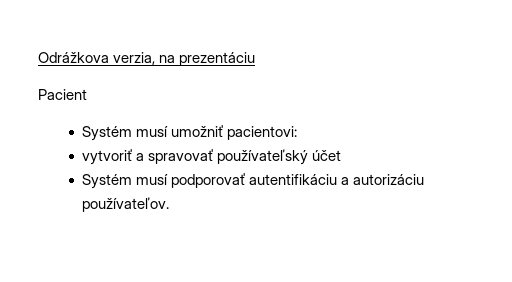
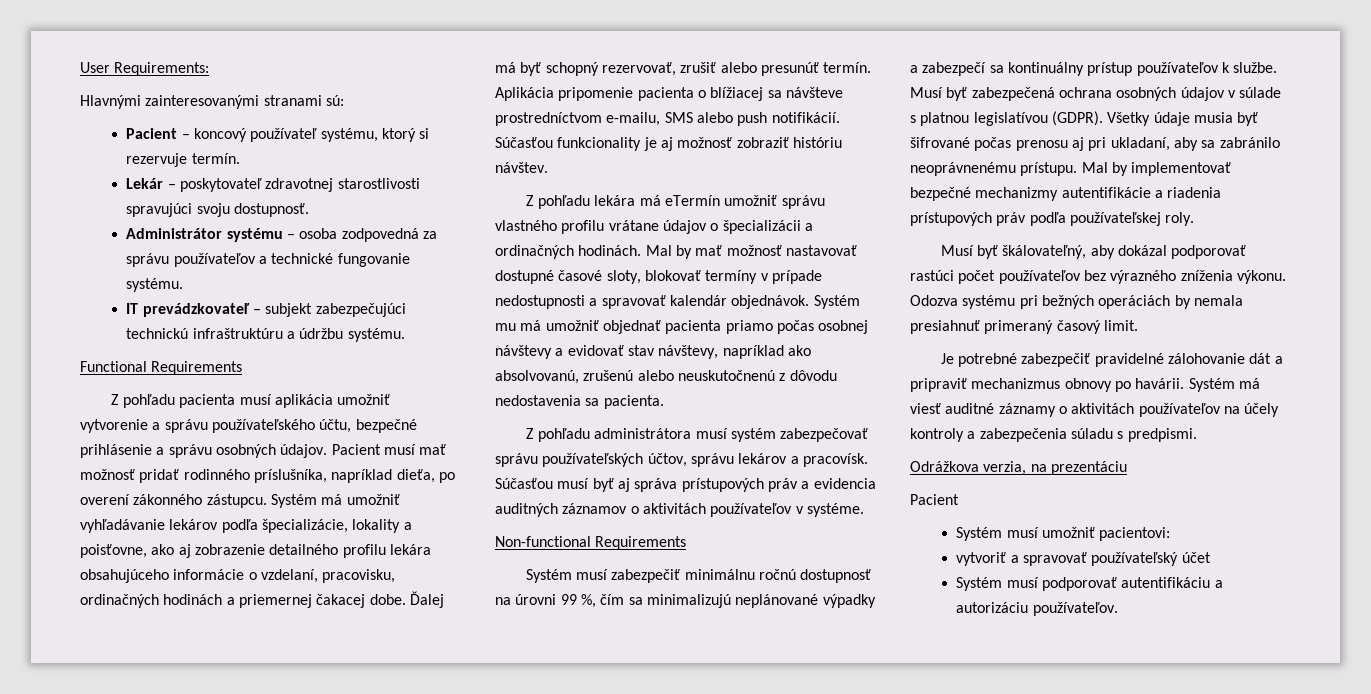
+ User Requirements:
+ Hlavnými zainteresovanými stranami sú:
+ Pacient – koncový používateľ systému, ktorý si rezervuje termín.
+ Lekár – poskytovateľ zdravotnej starostlivosti spravujúci svoju dostupnosť.
+ Administrátor systému – osoba zodpovedná za správu používateľov a technické fungovanie systému.
+ IT prevádzkovateľ – subjekt zabezpečujúci technickú infraštruktúru a údržbu systému.
+ Functional Requirements
+ Z pohľadu pacienta musí aplikácia umožniť vytvorenie a správu používateľského účtu, bezpečné prihlásenie a správu osobných údajov. Pacient musí mať možnosť pridať rodinného príslušníka, napríklad dieťa, po overení zákonného zástupcu. Systém má umožniť vyhľadávanie lekárov podľa špecializácie, lokality a poisťovne, ako aj zobrazenie detailného profilu lekára obsahujúceho informácie o vzdelaní, pracovisku, ordinačných hodinách a priemernej čakacej dobe. Ďalej má byť schopný rezervovať, zrušiť alebo presunúť termín. Aplikácia pripomenie pacienta o blížiacej sa návšteve prostredníctvom e-mailu, SMS alebo push notifikácií. Súčasťou funkcionality je aj možnosť zobraziť históriu návštev.
+ Z pohľadu lekára má eTermín umožniť správu vlastného profilu vrátane údajov o špecializácii a ordinačných hodinách. Mal by mať možnosť nastavovať dostupné časové sloty, blokovať termíny v prípade nedostupnosti a spravovať kalendár objednávok. Systém mu má umožniť objednať pacienta priamo počas osobnej návštevy a evidovať stav návštevy, napríklad ako absolvovanú, zrušenú alebo neuskutočnenú z dôvodu nedostavenia sa pacienta.
+ Z pohľadu administrátora musí systém zabezpečovať správu používateľských účtov, správu lekárov a pracovísk. Súčasťou musí byť aj správa prístupových práv a evidencia auditných záznamov o aktivitách používateľov v systéme.
+ Non-functional Requirements
+ Systém musí zabezpečiť minimálnu ročnú dostupnosť na úrovni 99 %, čím sa minimalizujú neplánované výpadky a zabezpečí sa kontinuálny prístup používateľov k službe. Musí byť zabezpečená ochrana osobných údajov v súlade s platnou legislatívou (GDPR). Všetky údaje musia byť šifrované počas prenosu aj pri ukladaní, aby sa zabránilo neoprávnenému prístupu. Mal by implementovať bezpečné mechanizmy autentifikácie a riadenia prístupových práv podľa používateľskej roly.
+ Musí byť škálovateľný, aby dokázal podporovať rastúci počet používateľov bez výrazného zníženia výkonu. Odozva systému pri bežných operáciách by nemala presiahnuť primeraný časový limit.
+ Je potrebné zabezpečiť pravidelné zálohovanie dát a pripraviť mechanizmus obnovy po havárii. Systém má viesť auditné záznamy o aktivitách používateľov na účely kontroly a zabezpečenia súladu s predpismi.

